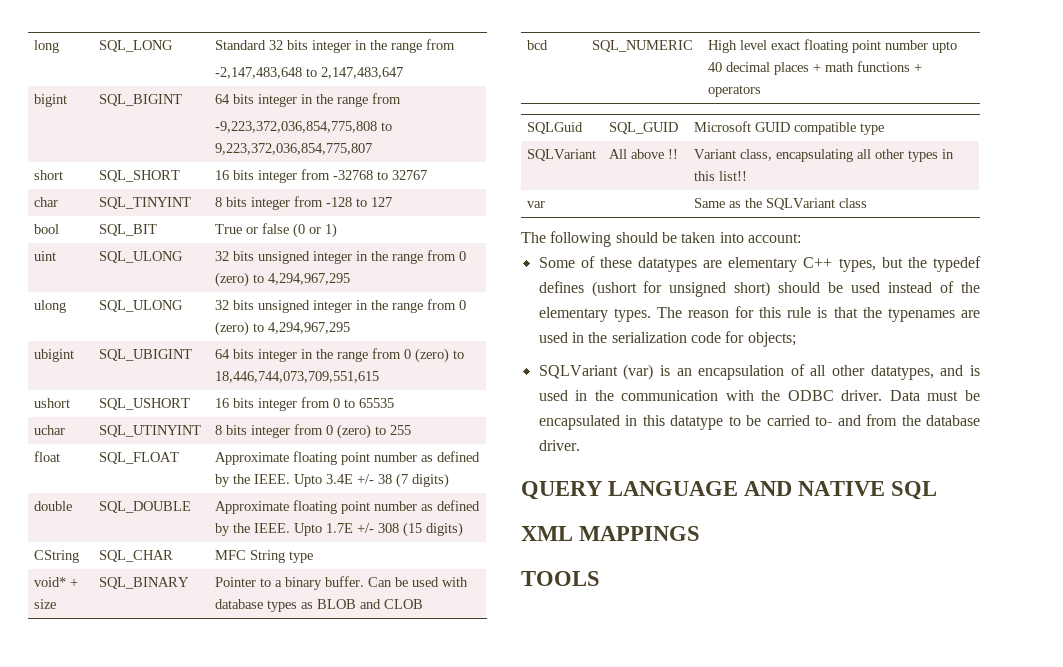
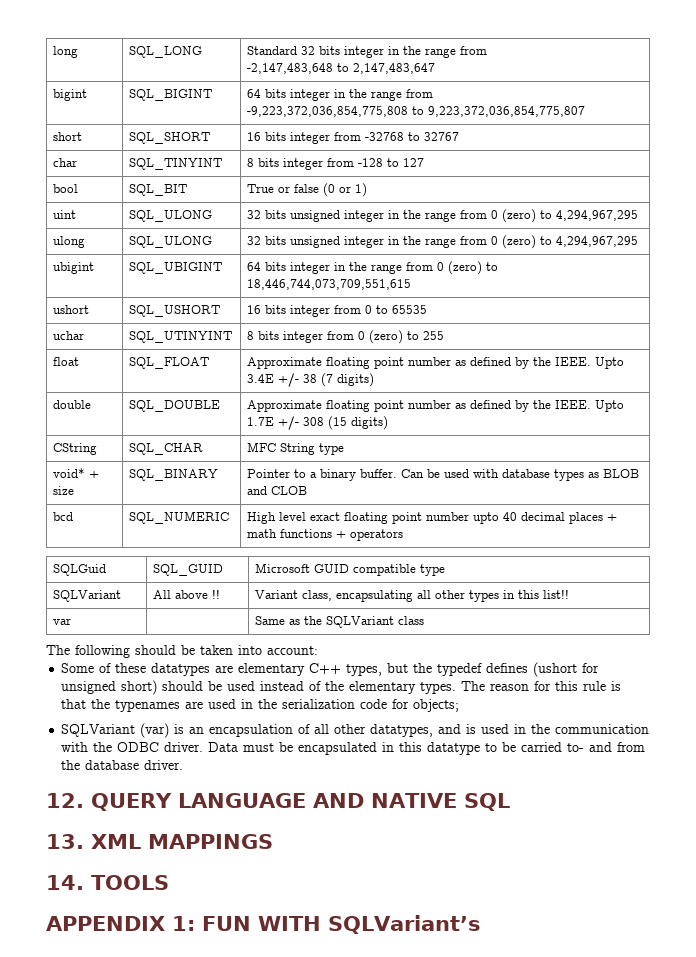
- QUERY LANGUAGE AND NATIVE SQL
+ 12. QUERY LANGUAGE AND NATIVE SQL
- XML MAPPINGS
+ 13. XML MAPPINGS
- TOOLS
+ 14. TOOLS
+ APPENDIX 1: FUN WITH SQLVariant’s

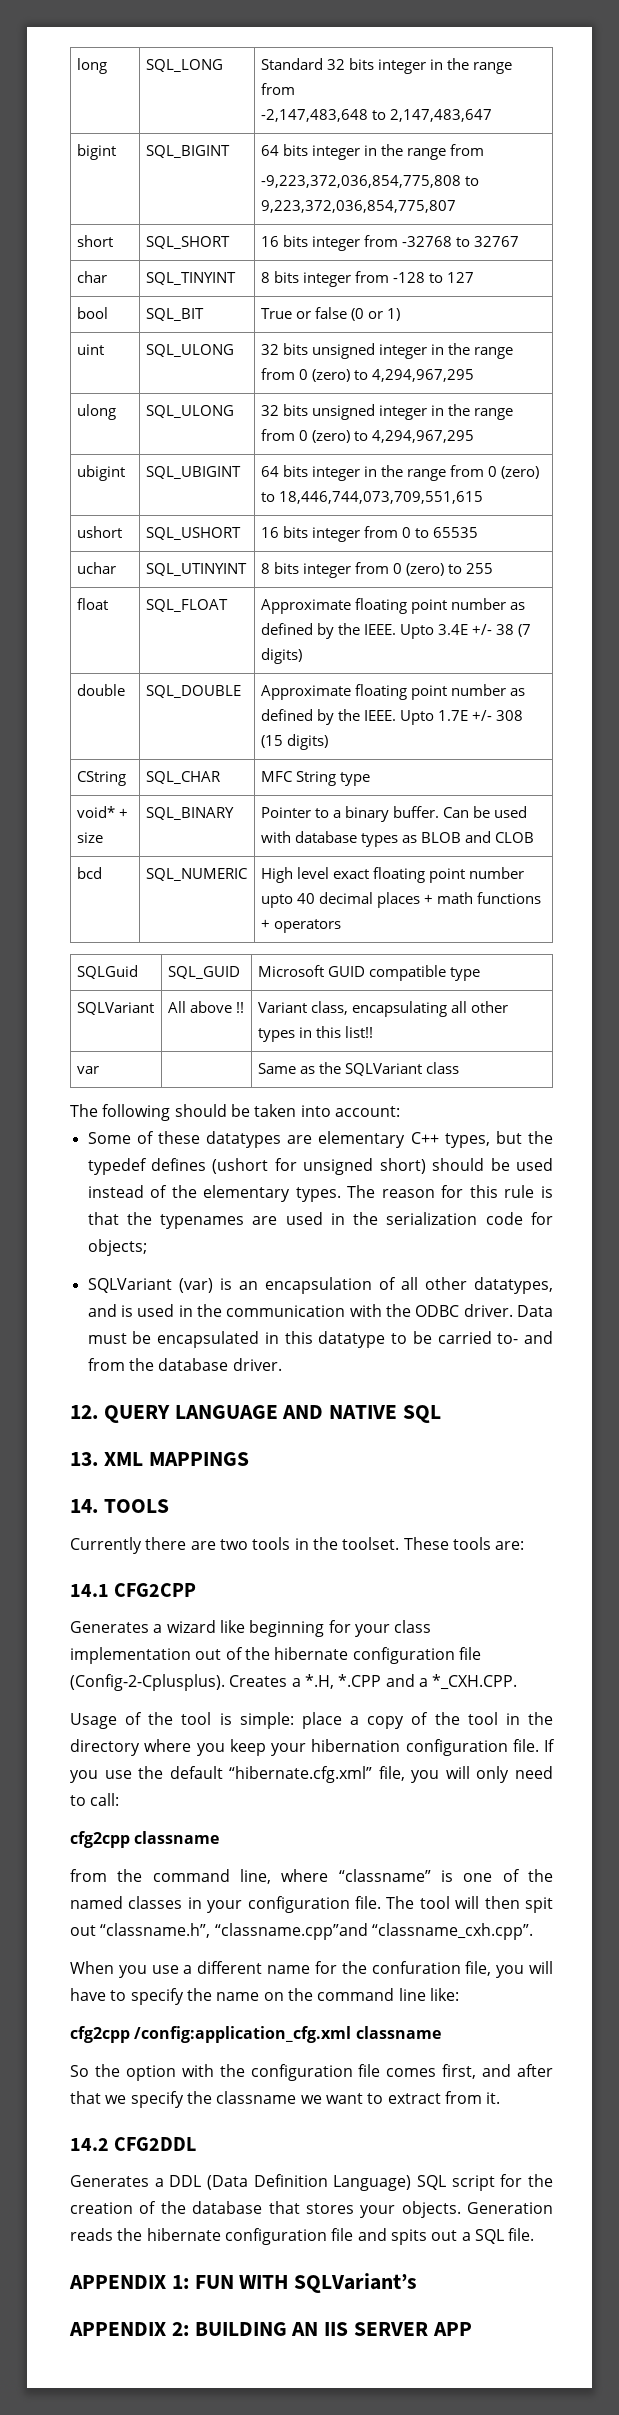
+ Currently there are two tools in the toolset. These tools are:
+ 14.1 CFG2CPP
+ Generates a wizard like beginning for your class implementation out of the hibernate configuration file (Config-2-Cplusplus). Creates a *.H, *.CPP and a *_CXH.CPP.
+ Usage of the tool is simple: place a copy of the tool in the directory where you keep your hibernation configuration file. If you use the default “hibernate.cfg.xml” file, you will only need to call:
+ cfg2cpp classname
+ from the command line, where “classname” is one of the named classes in your configuration file. The tool will then spit out “classname.h”, “classname.cpp”and “classname_cxh.cpp”.
+ When you use a different name for the confuration file, you will have to specify the name on the command line like:
+ cfg2cpp /config:application_cfg.xml classname
+ So the option with the configuration file comes first, and after that we specify the classname we want to extract from it.
+ 14.2 CFG2DDL
+ Generates a DDL (Data Definition Language) SQL script for the creation of the database that stores your objects. Generation reads the hibernate configuration file and spits out a SQL file.
+ APPENDIX 2: BUILDING AN IIS SERVER APP

